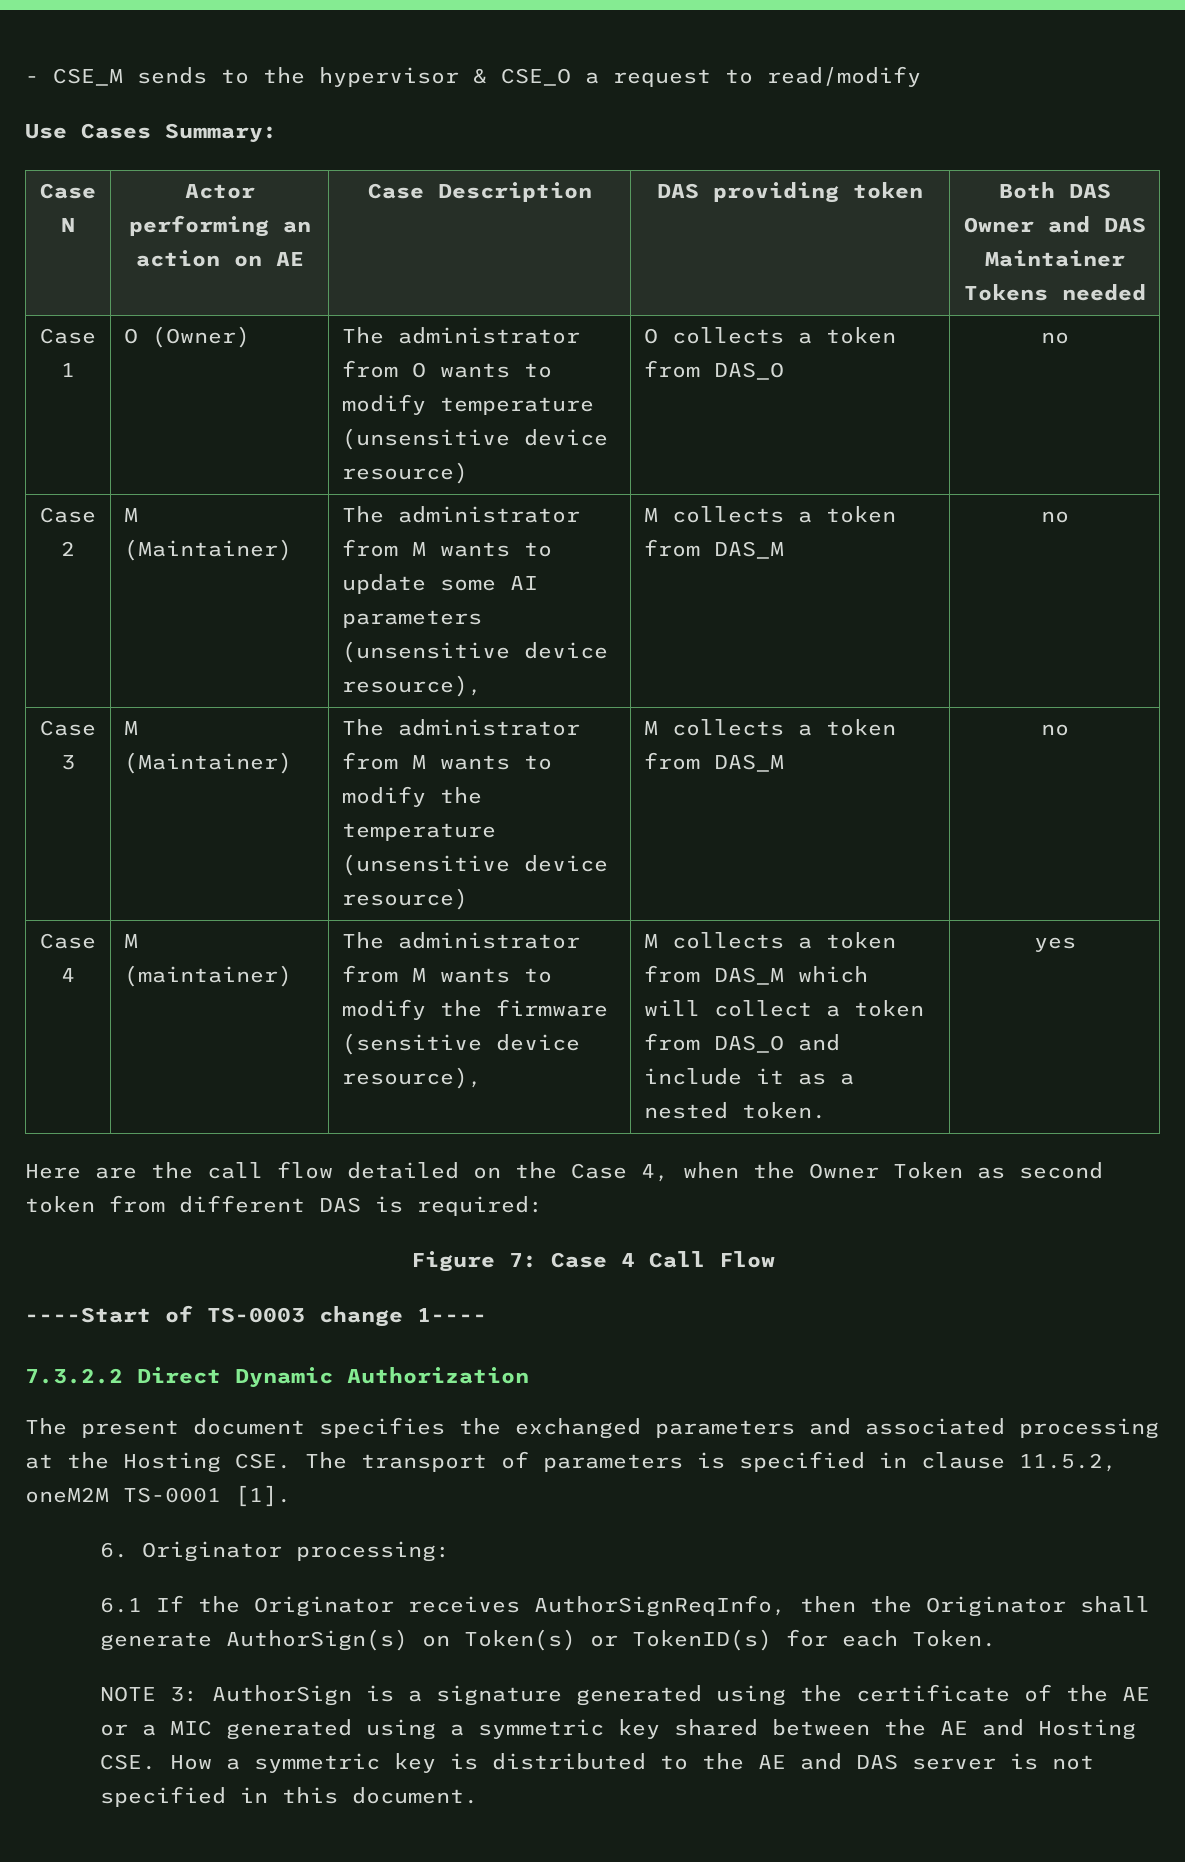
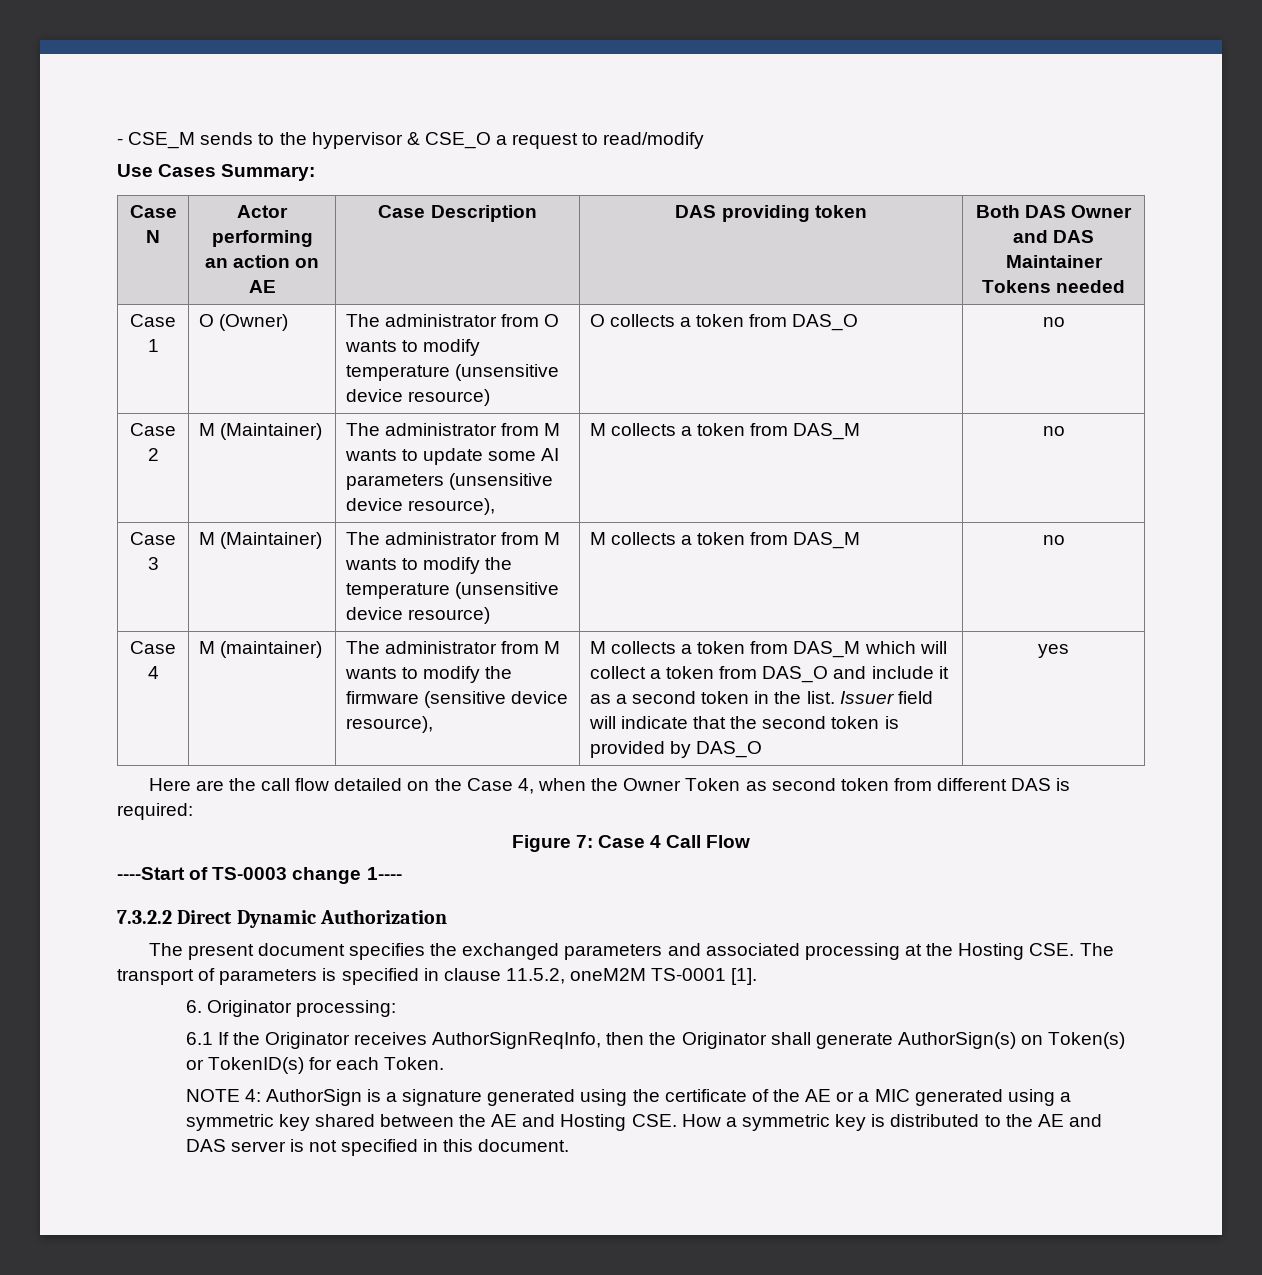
- M collects a token from DAS_M which will collect a token from DAS_O and include it as a nested token.
+ M collects a token from DAS_M which will collect a token from DAS_O and include it as a second token in the list. Issuer field will indicate that the second token is provided by DAS_O
- NOTE 3: AuthorSign is a signature generated using the certificate of the AE or a MIC generated using a symmetric key shared between the AE and Hosting CSE. How a symmetric key is distributed to the AE and DAS server is not specified in this document.
+ NOTE 4: AuthorSign is a signature generated using the certificate of the AE or a MIC generated using a symmetric key shared between the AE and Hosting CSE. How a symmetric key is distributed to the AE and DAS server is not specified in this document.

